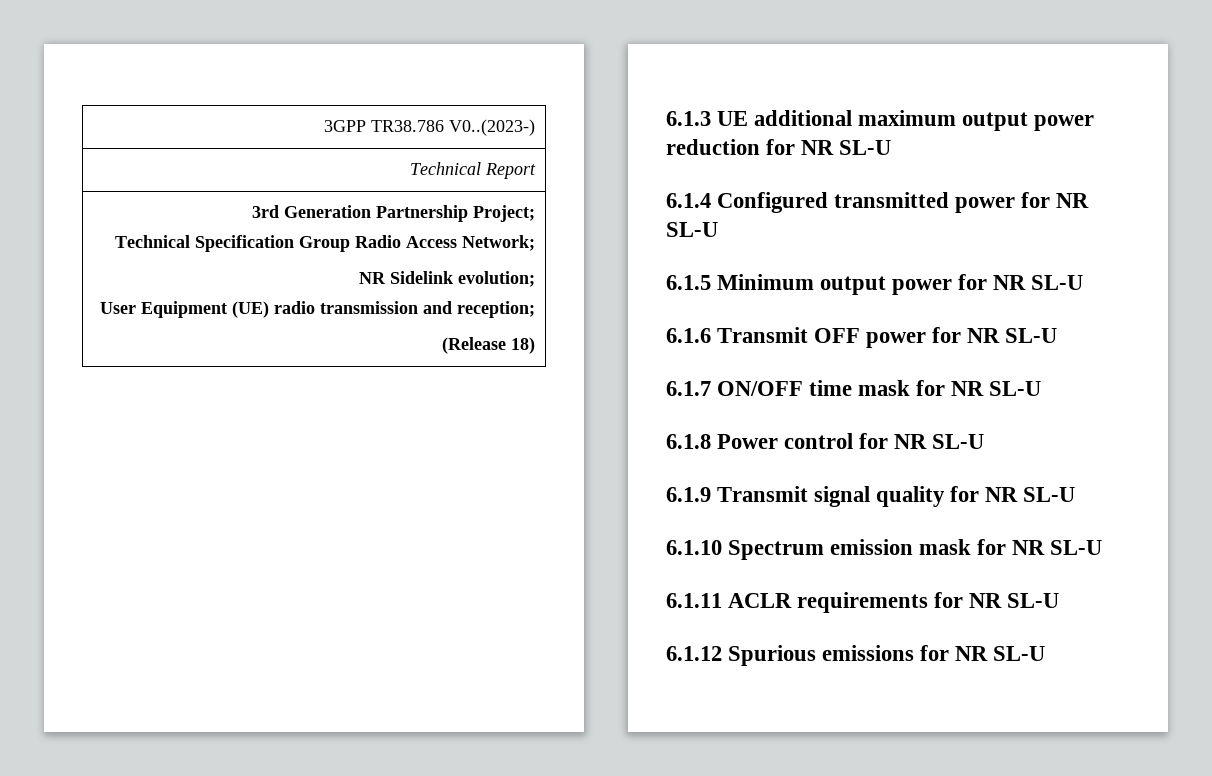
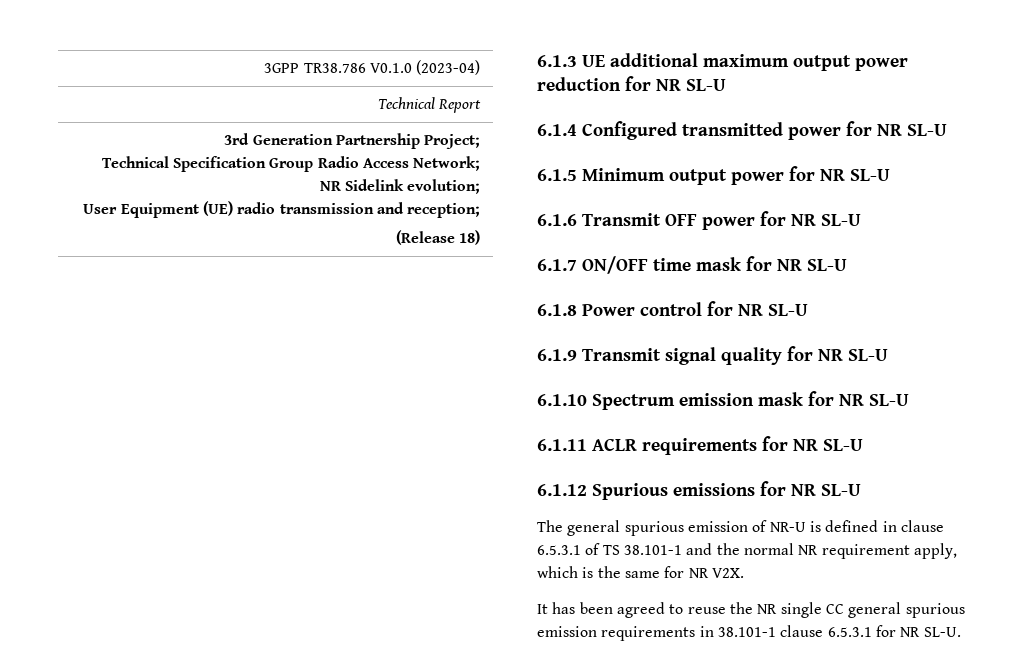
- 3GPP TR38.786 V0..(2023-)
+ 3GPP TR38.786 V0.1.0 (2023-04)
+ The general spurious emission of NR-U is defined in clause 6.5.3.1 of TS 38.101-1 and the normal NR requirement apply, which is the same for NR V2X.
+ It has been agreed to reuse the NR single CC general spurious emission requirements in 38.101-1 clause 6.5.3.1 for NR SL-U.

